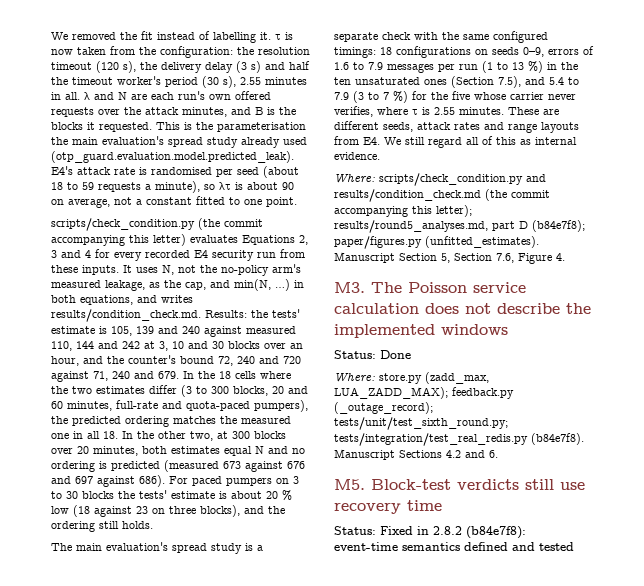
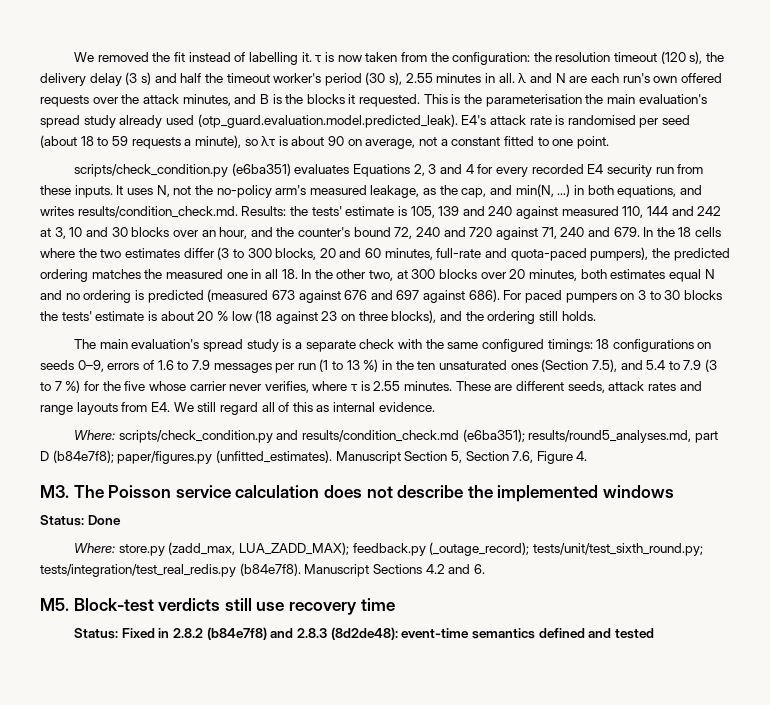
- scripts/check_condition.py (the commit accompanying this letter) evaluates Equations 2, 3 and 4 for every recorded E4 security run from these inputs.
+ scripts/check_condition.py (e6ba351) evaluates Equations 2, 3 and 4 for every recorded E4 security run from these inputs.
- Where: scripts/check_condition.py and results/condition_check.md (the commit accompanying this letter); results/round5_analyses.md, part D (b84e7f8); paper/figures.py (unfitted_estimates).
+ Where: scripts/check_condition.py and results/condition_check.md (e6ba351); results/round5_analyses.md, part D (b84e7f8); paper/figures.py (unfitted_estimates).
- Status: Fixed in 2.8.2 (b84e7f8): event-time semantics defined and tested
+ Status: Fixed in 2.8.2 (b84e7f8) and 2.8.3 (8d2de48): event-time semantics defined and tested

